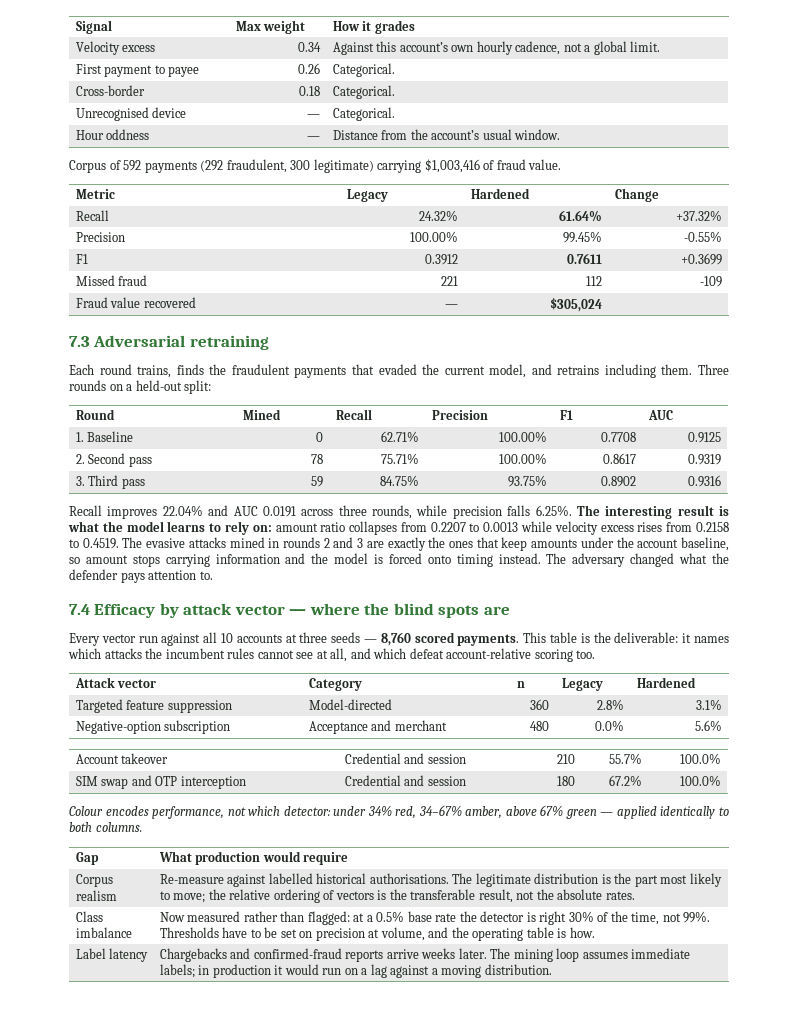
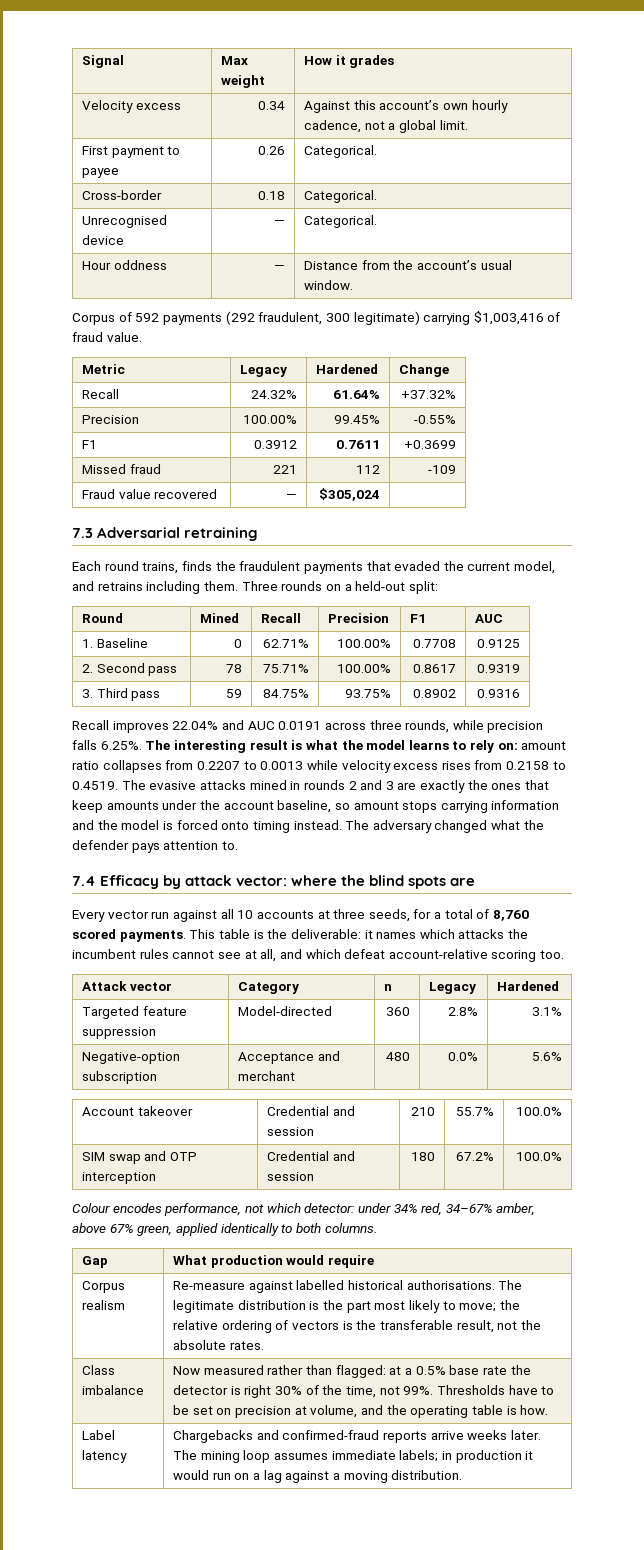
- 7.4 Efficacy by attack vector — where the blind spots are
+ 7.4 Efficacy by attack vector: where the blind spots are
- Every vector run against all 10 accounts at three seeds — 8,760 scored payments.
+ Every vector run against all 10 accounts at three seeds, for a total of 8,760 scored payments.
- Colour encodes performance, not which detector: under 34% red, 34–67% amber, above 67% green — applied identically to both columns.
+ Colour encodes performance, not which detector: under 34% red, 34–67% amber, above 67% green, applied identically to both columns.

